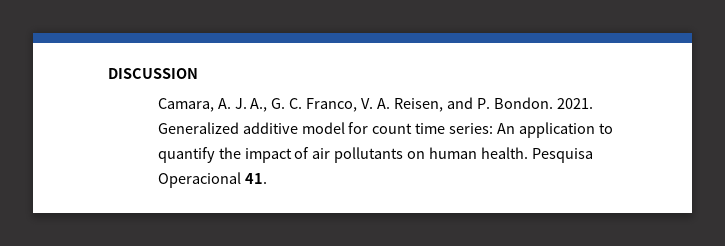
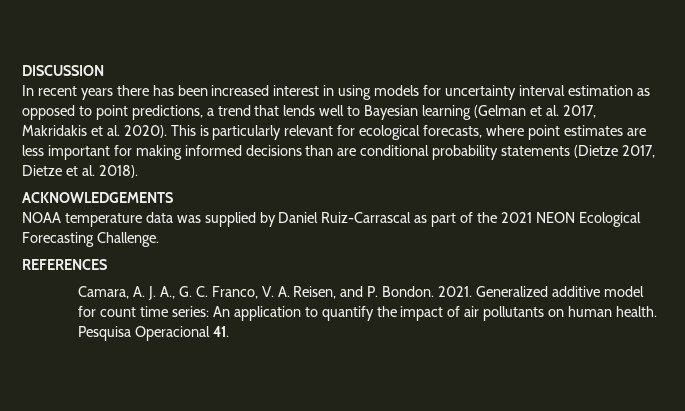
+ In recent years there has been increased interest in using models for uncertainty interval estimation as opposed to point predictions, a trend that lends well to Bayesian learning (Gelman et al. 2017, Makridakis et al. 2020). This is particularly relevant for ecological forecasts, where point estimates are less important for making informed decisions than are conditional probability statements (Dietze 2017, Dietze et al. 2018).
+ ACKNOWLEDGEMENTS
+ NOAA temperature data was supplied by Daniel Ruiz-Carrascal as part of the 2021 NEON Ecological Forecasting Challenge.
+ REFERENCES

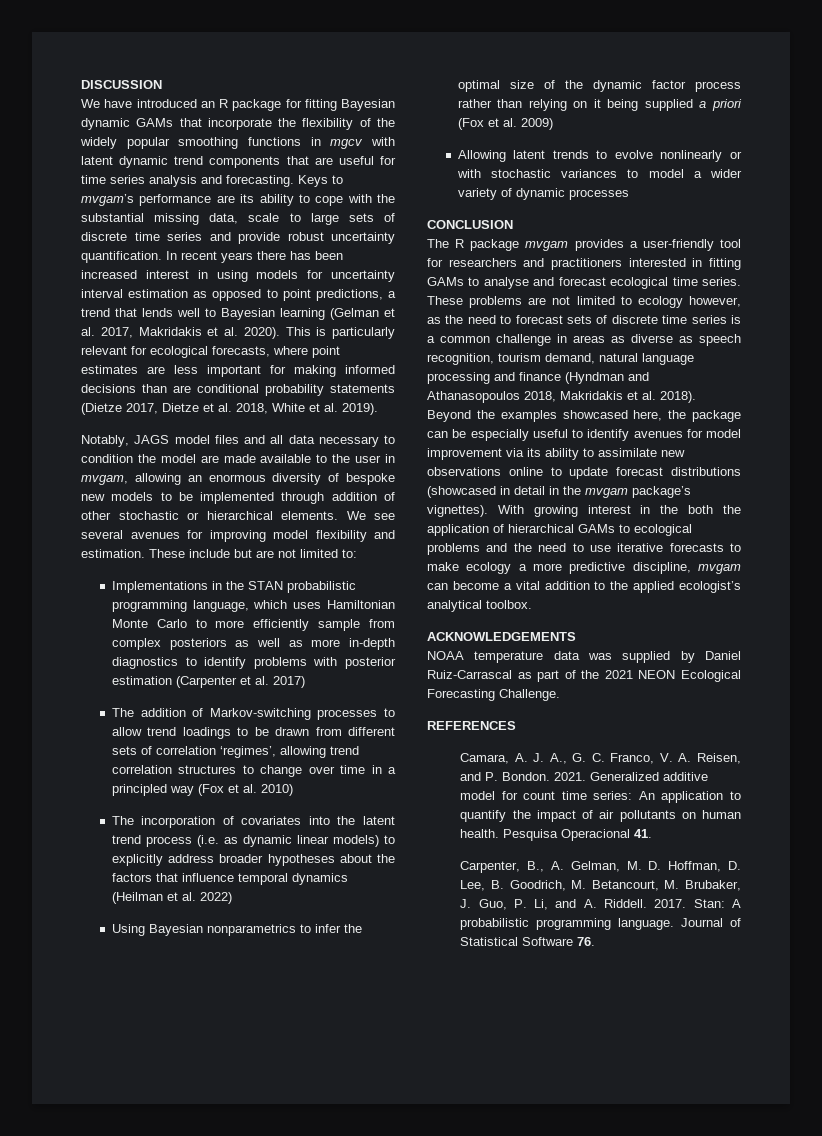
+ We have introduced an R package for fitting Bayesian dynamic GAMs that incorporate the flexibility of the widely popular smoothing functions in mgcv with latent dynamic trend components that are useful for time series analysis and forecasting. Keys to mvgam’s performance are its ability to cope with the substantial missing data, scale to large sets of discrete time series and provide robust uncertainty quantification.
- This is particularly relevant for ecological forecasts, where point estimates are less important for making informed decisions than are conditional probability statements (Dietze 2017, Dietze et al. 2018).
+ This is particularly relevant for ecological forecasts, where point estimates are less important for making informed decisions than are conditional probability statements (Dietze 2017, Dietze et al. 2018, White et al. 2019).
+ Notably, JAGS model files and all data necessary to condition the model are made available to the user in mvgam, allowing an enormous diversity of bespoke new models to be implemented through addition of other stochastic or hierarchical elements. We see several avenues for improving model flexibility and estimation. These include but are not limited to:
+ Implementations in the STAN probabilistic programming language, which uses Hamiltonian Monte Carlo to more efficiently sample from complex posteriors as well as more in-depth diagnostics to identify problems with posterior estimation (Carpenter et al. 2017)
+ The addition of Markov-switching processes to allow trend loadings to be drawn from different sets of correlation ‘regimes’, allowing trend correlation structures to change over time in a principled way (Fox et al. 2010)
+ The incorporation of covariates into the latent trend process (i.e. as dynamic linear models) to explicitly address broader hypotheses about the factors that influence temporal dynamics (Heilman et al. 2022)
+ Using Bayesian nonparametrics to infer the optimal size of the dynamic factor process rather than relying on it being supplied a priori (Fox et al. 2009)
+ Allowing latent trends to evolve nonlinearly or with stochastic variances to model a wider variety of dynamic processes
+ CONCLUSION
+ The R package mvgam provides a user-friendly tool for researchers and practitioners interested in fitting GAMs to analyse and forecast ecological time series. These problems are not limited to ecology however, as the need to forecast sets of discrete time series is a common challenge in areas as diverse as speech recognition, tourism demand, natural language processing and finance (Hyndman and Athanasopoulos 2018, Makridakis et al. 2018). Beyond the examples showcased here, the package can be especially useful to identify avenues for model improvement via its ability to assimilate new observations online to update forecast distributions (showcased in detail in the mvgam package’s vignettes). With growing interest in the both the application of hierarchical GAMs to ecological problems and the need to use iterative forecasts to make ecology a more predictive discipline, mvgam can become a vital addition to the applied ecologist’s analytical toolbox.
+ Carpenter, B., A. Gelman, M. D. Hoffman, D. Lee, B. Goodrich, M. Betancourt, M. Brubaker, J. Guo, P. Li, and A. Riddell. 2017. Stan: A probabilistic programming language. Journal of Statistical Software 76.

